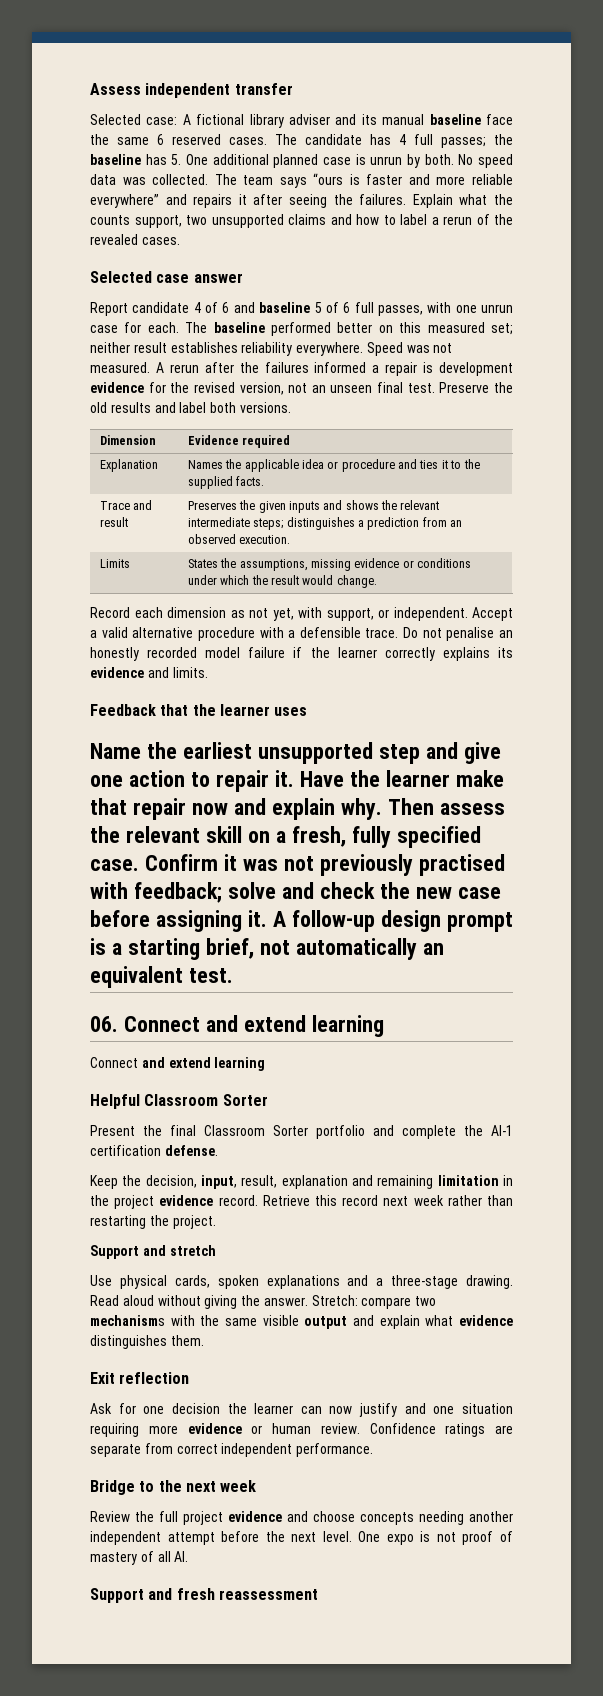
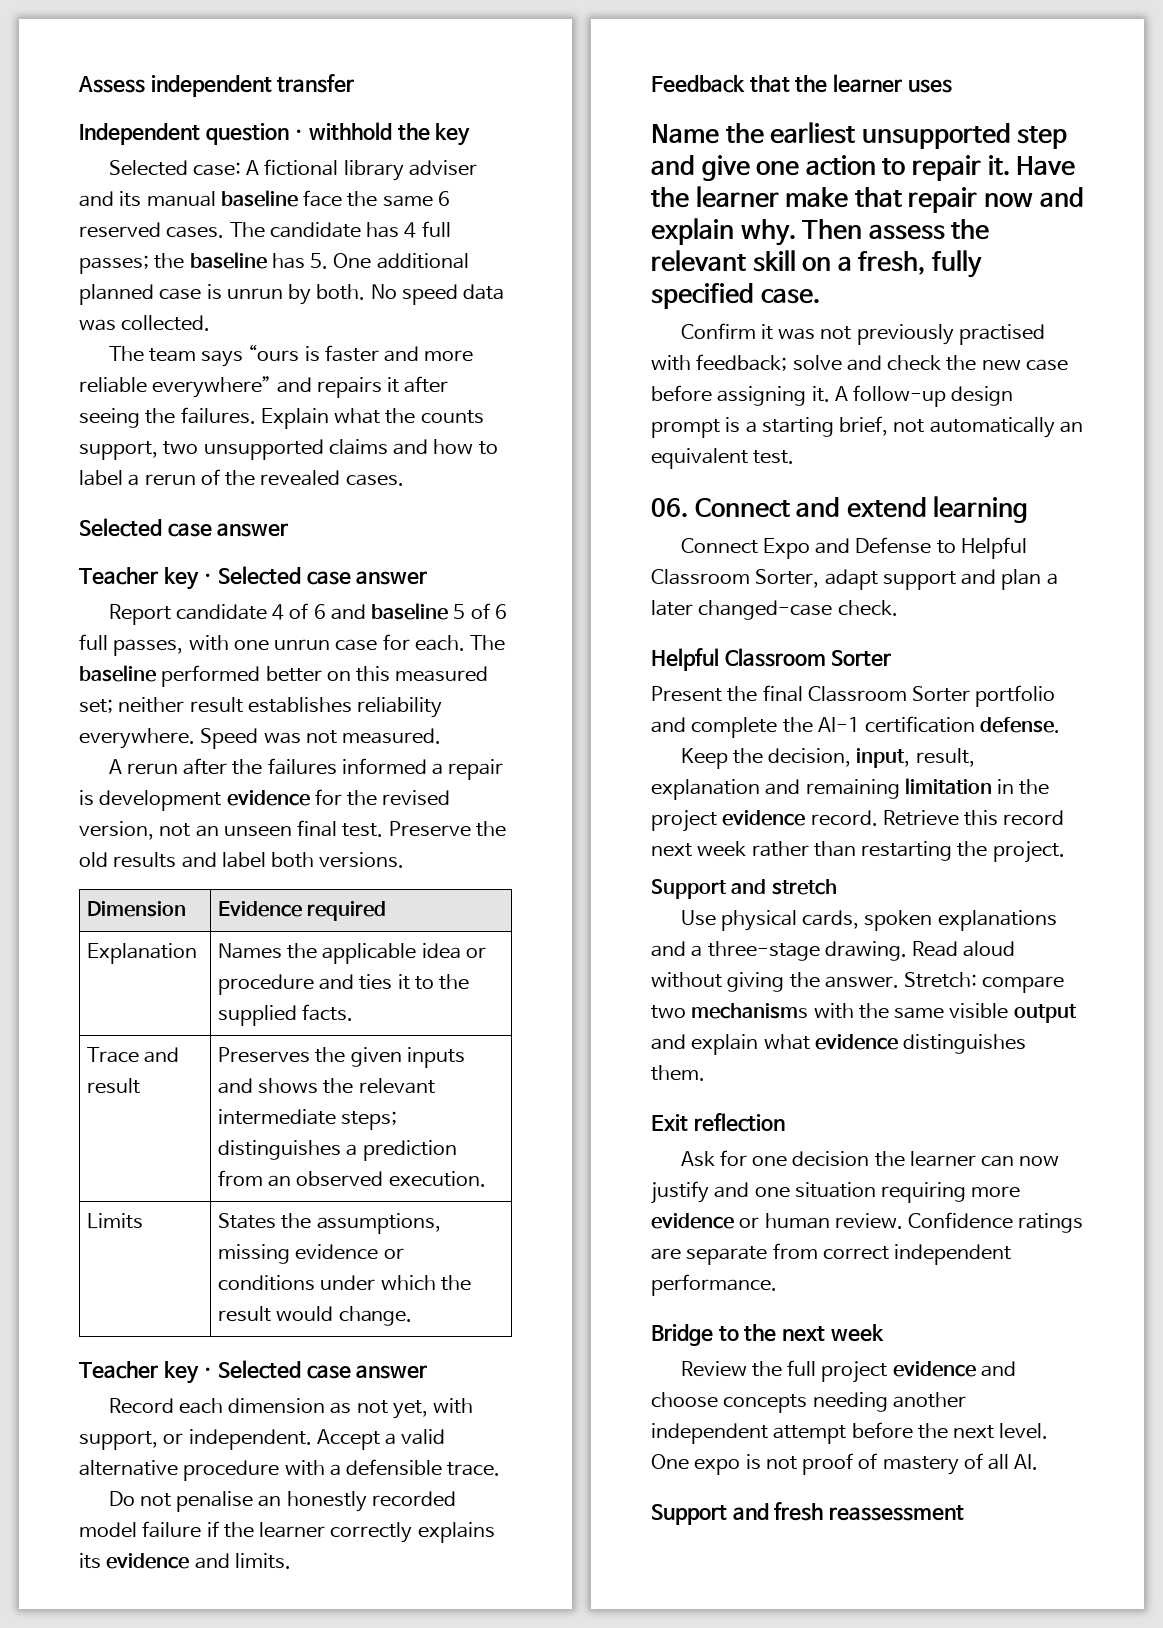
+ Independent question · withhold the key
- No speed data was collected. The team says “ours is faster and more reliable everywhere” and repairs it after seeing the failures.
+ No speed data was collected.
+ The team says “ours is faster and more reliable everywhere” and repairs it after seeing the failures.
  Explain what the counts support, two unsupported claims and how to label a rerun of the revealed cases.
  Selected case answer
+ Teacher key · Selected case answer
- Speed was not measured. A rerun after the failures informed a repair is development evidence for the revised version, not an unseen final test.
+ Speed was not measured.
+ A rerun after the failures informed a repair is development evidence for the revised version, not an unseen final test.
  Limits | States the assumptions, missing evidence or conditions under which the result would change.
+ Teacher key · Selected case answer
- Accept a valid alternative procedure with a defensible trace. Do not penalise an honestly recorded model failure if the learner correctly explains its evidence and limits.
+ Accept a valid alternative procedure with a defensible trace.
+ Do not penalise an honestly recorded model failure if the learner correctly explains its evidence and limits.
- Then assess the relevant skill on a fresh, fully specified case. Confirm it was not previously practised with feedback; solve and check the new case before assigning it.
+ Then assess the relevant skill on a fresh, fully specified case.
+ Confirm it was not previously practised with feedback; solve and check the new case before assigning it.
  06. Connect and extend learning
- Connect and extend learning
+ Connect Expo and Defense to Helpful Classroom Sorter, adapt support and plan a later changed-case check.

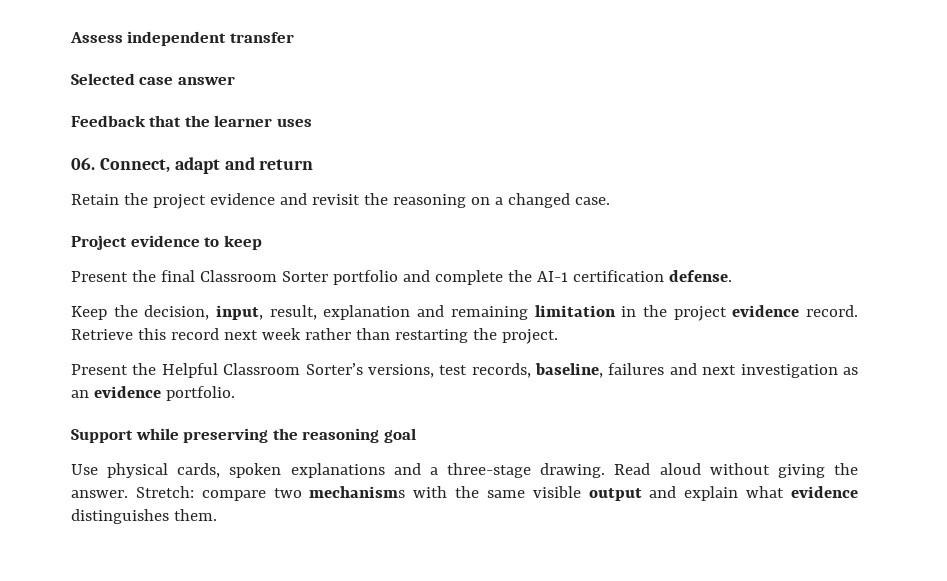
- Independent question · withhold the key
- Selected case: A fictional library adviser and its manual baseline face the same 6 reserved cases. The candidate has 4 full passes; the baseline has 5. One additional planned case is unrun by both. No speed data was collected.
- The team says “ours is faster and more reliable everywhere” and repairs it after seeing the failures. Explain what the counts support, two unsupported claims and how to label a rerun of the revealed cases.
  Selected case answer
- Teacher key · Selected case answer
- Report candidate 4 of 6 and baseline 5 of 6 full passes, with one unrun case for each. The baseline performed better on this measured set; neither result establishes reliability everywhere. Speed was not measured.
- A rerun after the failures informed a repair is development evidence for the revised version, not an unseen final test. Preserve the old results and label both versions.
- Dimension | Evidence required
- Explanation | Names the applicable idea or procedure and ties it to the supplied facts.
- Trace and result | Preserves the given inputs and shows the relevant intermediate steps; distinguishes a prediction from an observed execution.
- Limits | States the assumptions, missing evidence or conditions under which the result would change.
- Teacher key · Selected case answer
- Record each dimension as not yet, with support, or independent. Accept a valid alternative procedure with a defensible trace.
- Do not penalise an honestly recorded model failure if the learner correctly explains its evidence and limits.
- Name the earliest unsupported step and give one action to repair it. Have the learner make that repair now and explain why. Then assess the relevant skill on a fresh, fully specified case.
- Confirm it was not previously practised with feedback; solve and check the new case before assigning it. A follow-up design prompt is a starting brief, not automatically an equivalent test.
- 06. Connect and extend learning
- Connect Expo and Defense to Helpful Classroom Sorter, adapt support and plan a later changed-case check.
- Helpful Classroom Sorter
+ 06. Connect, adapt and return
+ Retain the project evidence and revisit the reasoning on a changed case.
+ Project evidence to keep
- Support and stretch
+ Present the Helpful Classroom Sorter’s versions, test records, baseline, failures and next investigation as an evidence portfolio.
+ Support while preserving the reasoning goal
- Exit reflection
- Ask for one decision the learner can now justify and one situation requiring more evidence or human review. Confidence ratings are separate from correct independent performance.
- Bridge to the next week
- Review the full project evidence and choose concepts needing another independent attempt before the next level. One expo is not proof of mastery of all AI.
- Support and fresh reassessment

